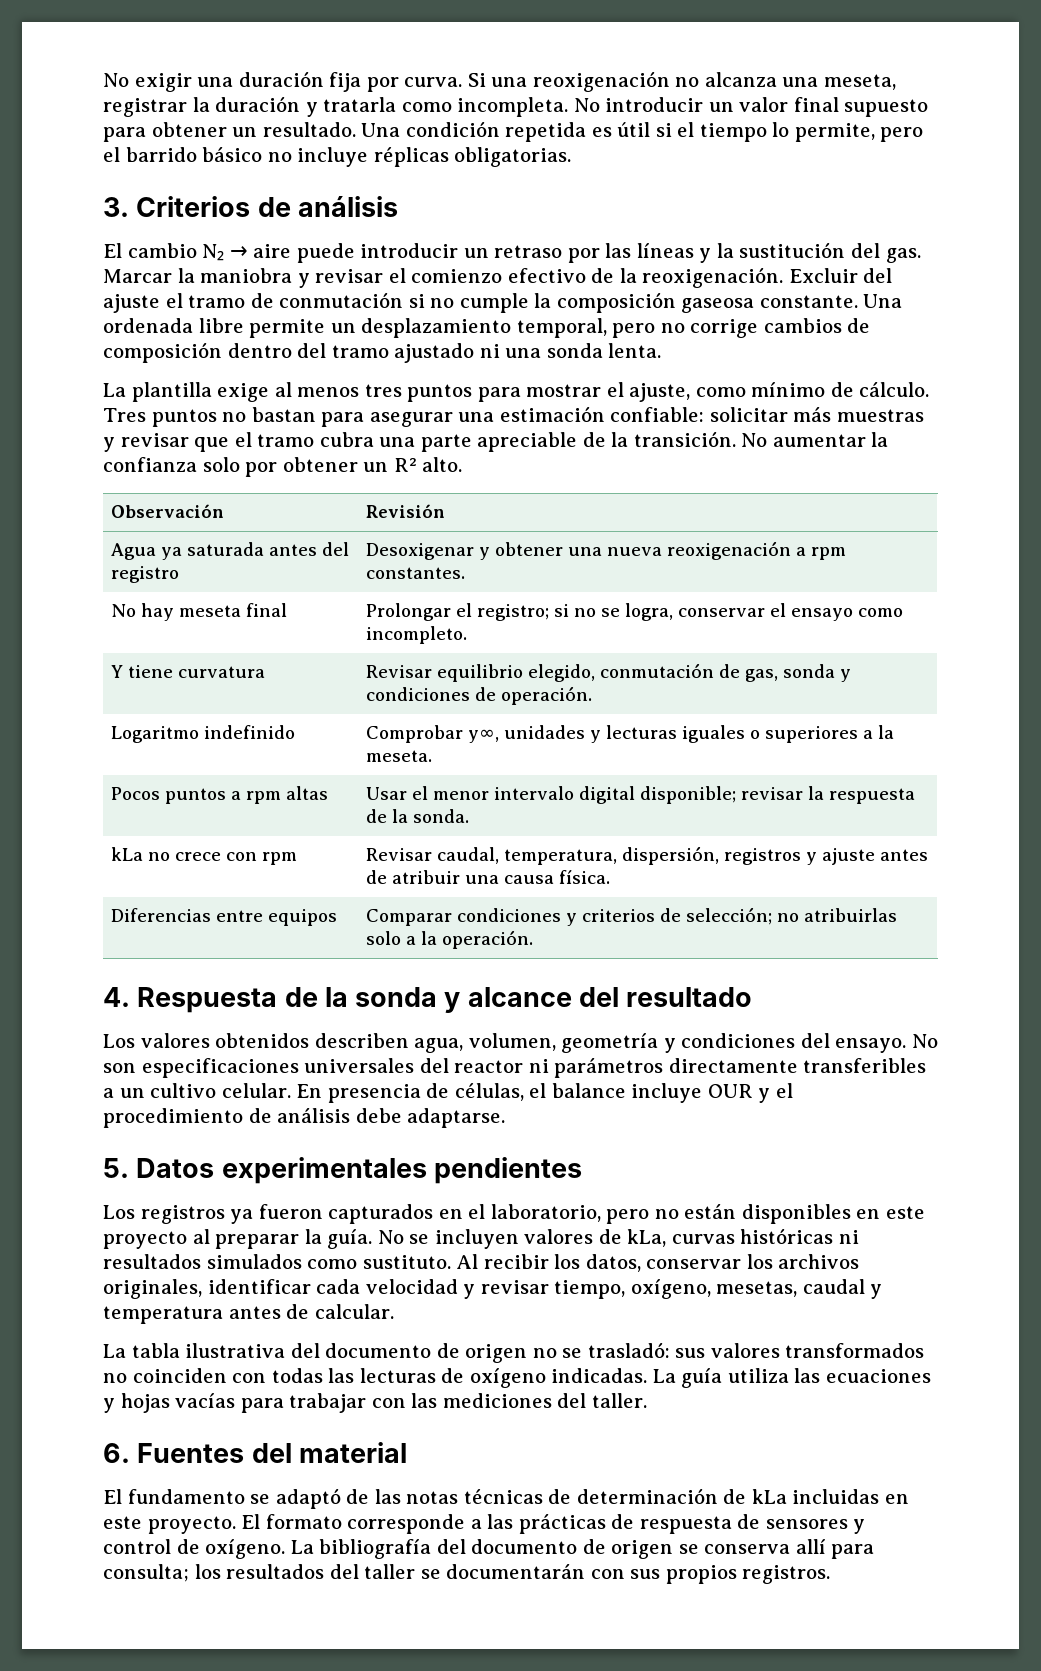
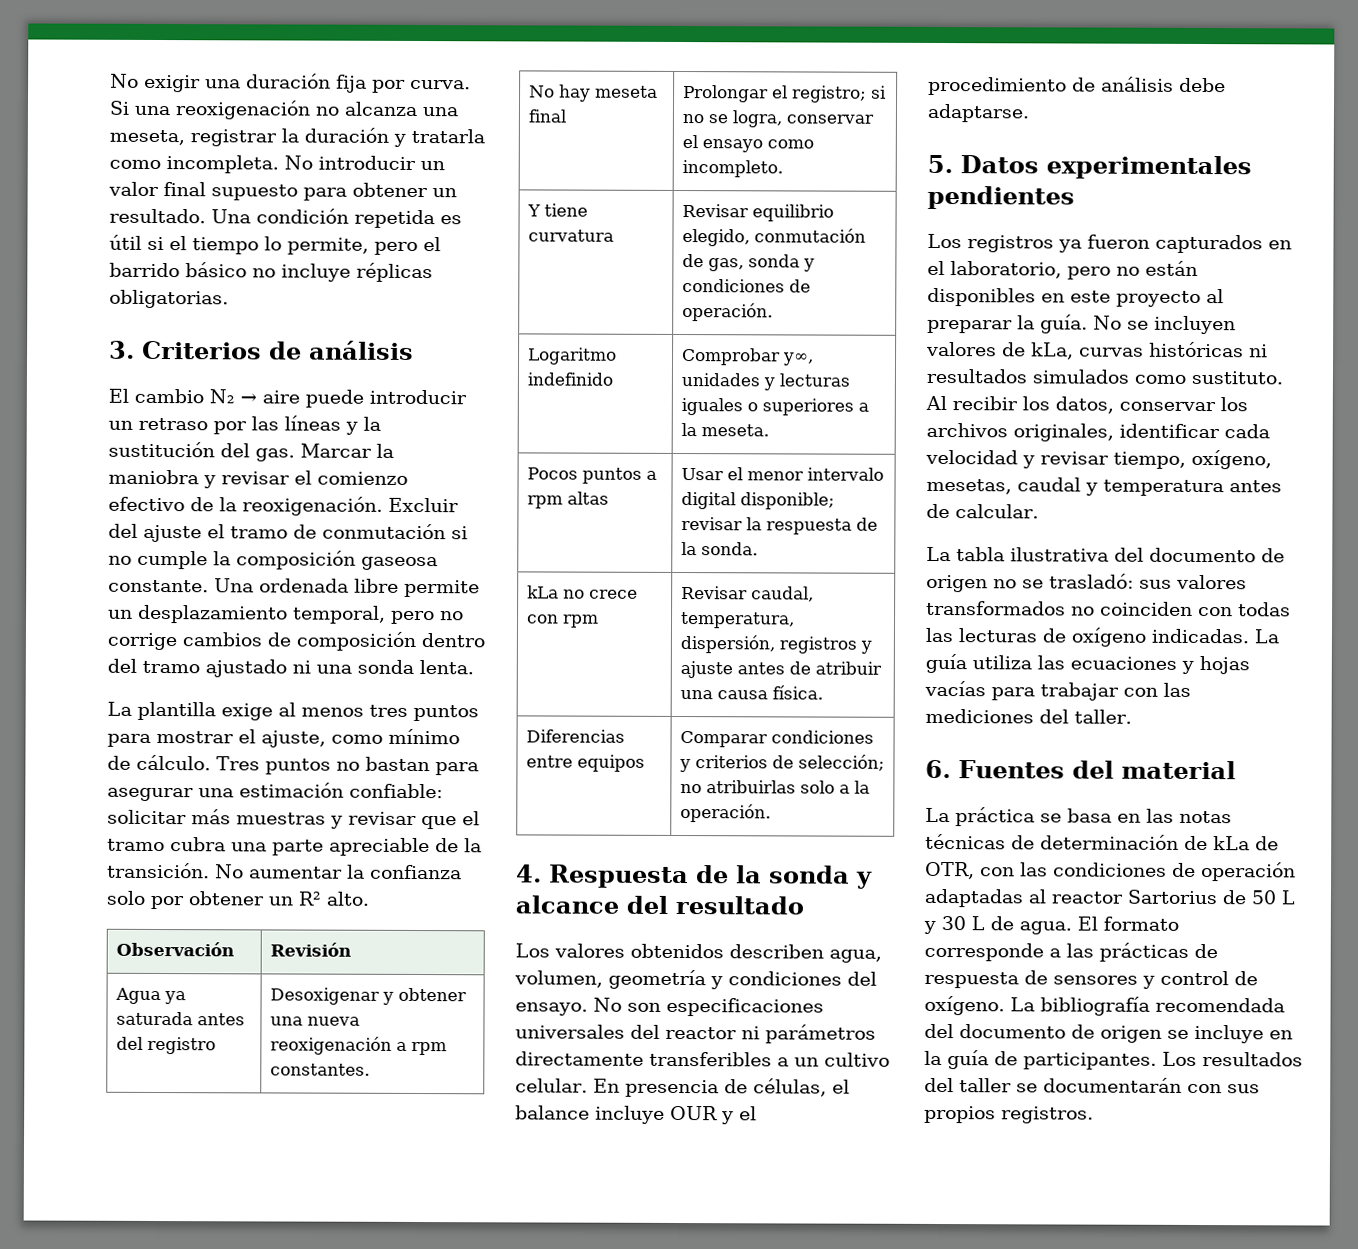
- El fundamento se adaptó de las notas técnicas de determinación de kLa incluidas en este proyecto.
+ La práctica se basa en las notas técnicas de determinación de kLa de OTR, con las condiciones de operación adaptadas al reactor Sartorius de 50 L y 30 L de agua.
- La bibliografía del documento de origen se conserva allí para consulta; los resultados del taller se documentarán con sus propios registros.
+ La bibliografía recomendada del documento de origen se incluye en la guía de participantes. Los resultados del taller se documentarán con sus propios registros.

